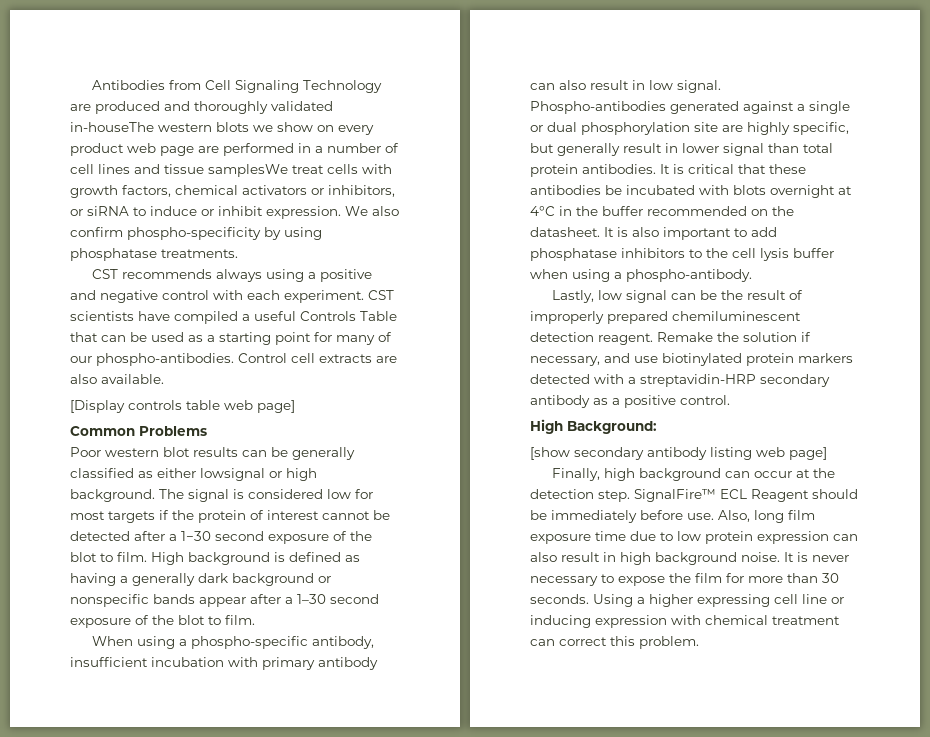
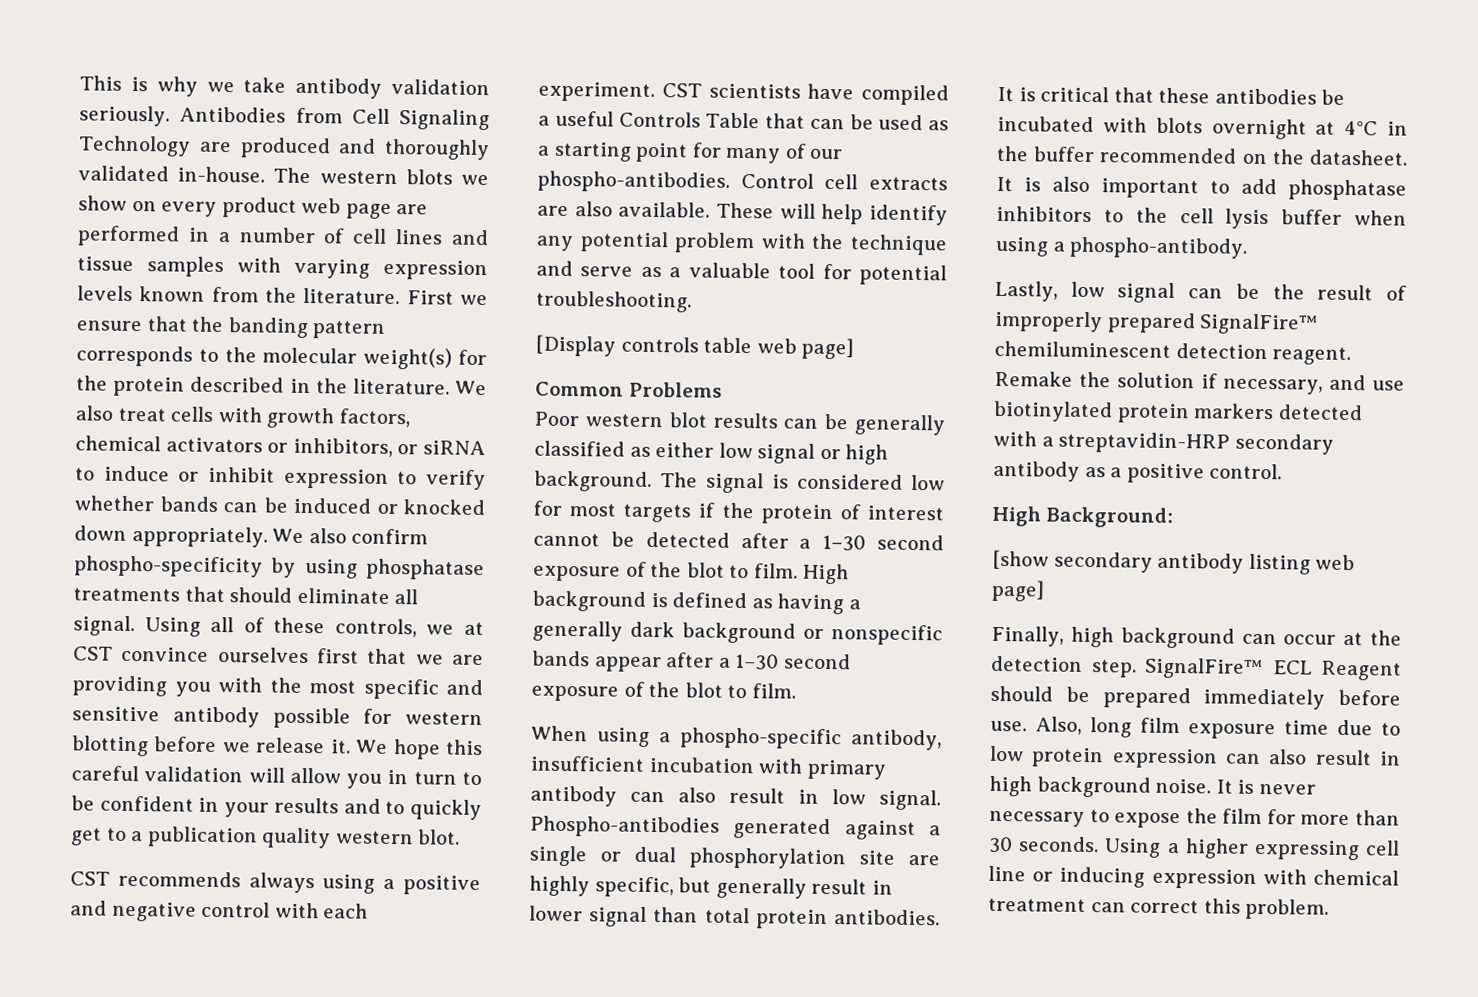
+ This is why we take antibody validation seriously.
- Antibodies from Cell Signaling Technology are produced and thoroughly validated in-houseThe western blots we show on every product web page are performed in a number of cell lines and tissue samplesWe treat cells with growth factors, chemical activators or inhibitors, or siRNA to induce or inhibit expression.
+ Antibodies from Cell Signaling Technology are produced and thoroughly validated in-house. The western blots we show on every product web page are performed in a number of cell lines and tissue samples with varying expression levels known from the literature. First we ensure that the banding pattern corresponds to the molecular weight(s) for the protein described in the literature. We also treat cells with growth factors, chemical activators or inhibitors, or siRNA to induce or inhibit expression to verify whether bands can be induced or knocked down appropriately.
- We also confirm phospho-specificity by using phosphatase treatments.
+ We also confirm phospho-specificity by using phosphatase treatments that should eliminate all signal. Using all of these controls, we at CST convince ourselves first that we are providing you with the most specific and sensitive antibody possible for western blotting before we release it. We hope this careful validation will allow you in turn to be confident in your results and to quickly get to a publication quality western blot.
+ These will help identify any potential problem with the technique and serve as a valuable tool for potential troubleshooting.
- Poor western blot results can be generally classified as either lowsignal or high background.
+ Poor western blot results can be generally classified as either low signal or high background.
- Lastly, low signal can be the result of improperly prepared chemiluminescent detection reagent.
+ Lastly, low signal can be the result of improperly prepared SignalFire™ chemiluminescent detection reagent.
- SignalFire™ ECL Reagent should be immediately before use.
+ SignalFire™ ECL Reagent should be prepared immediately before use.

